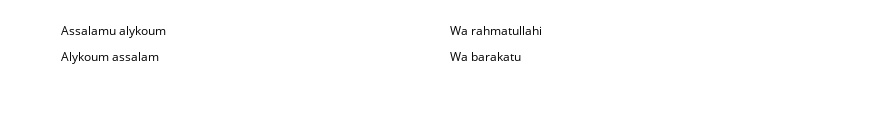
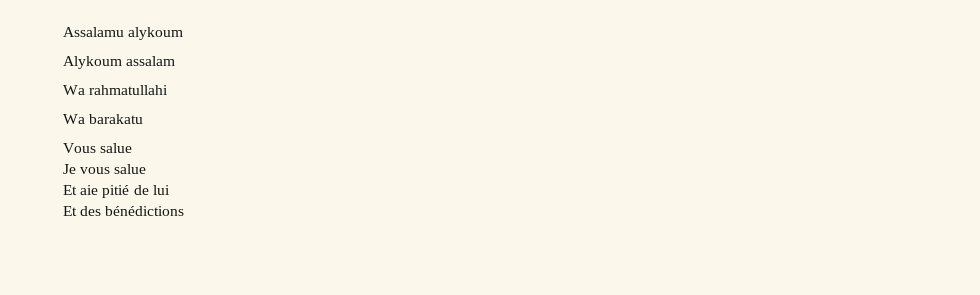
+ Vous salue
+ Je vous salue
+ Et aie pitié de lui
+ Et des bénédictions

